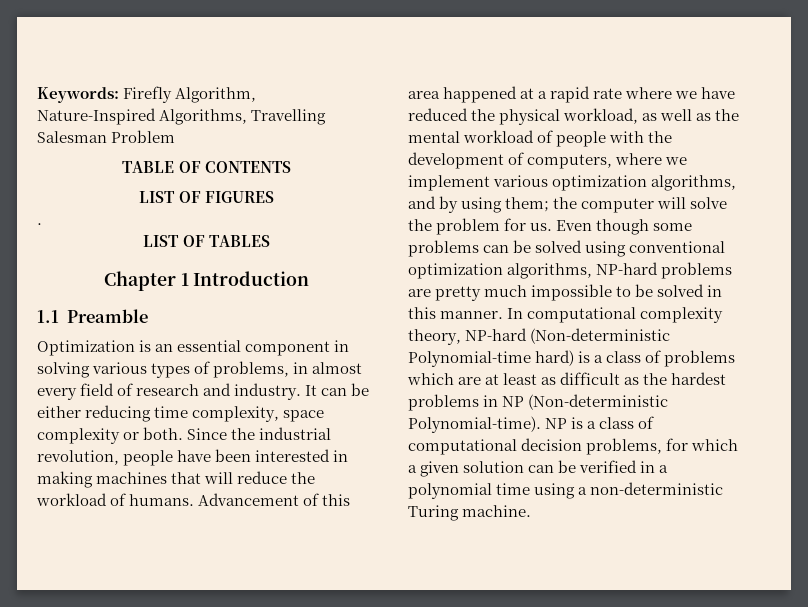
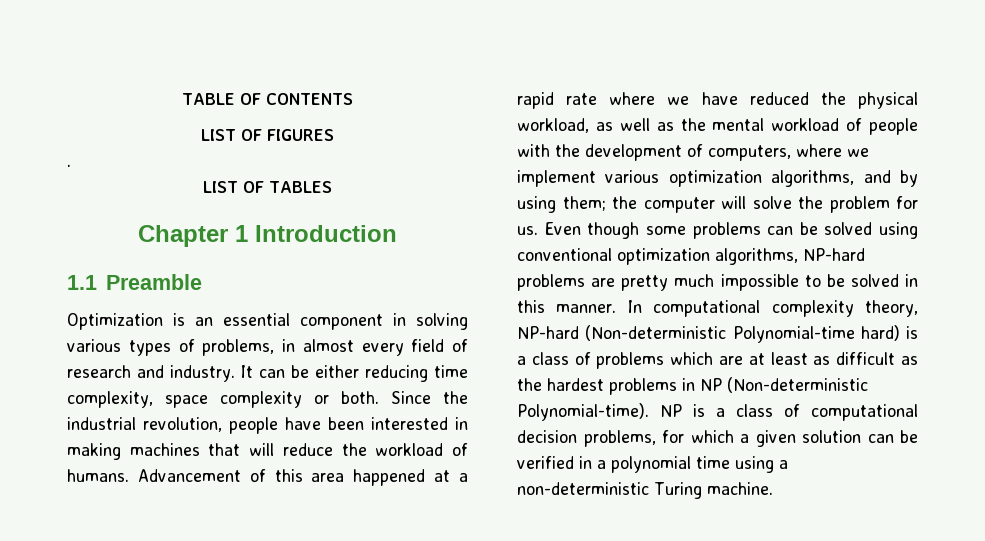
- Keywords: Firefly Algorithm, Nature-Inspired Algorithms, Travelling Salesman Problem

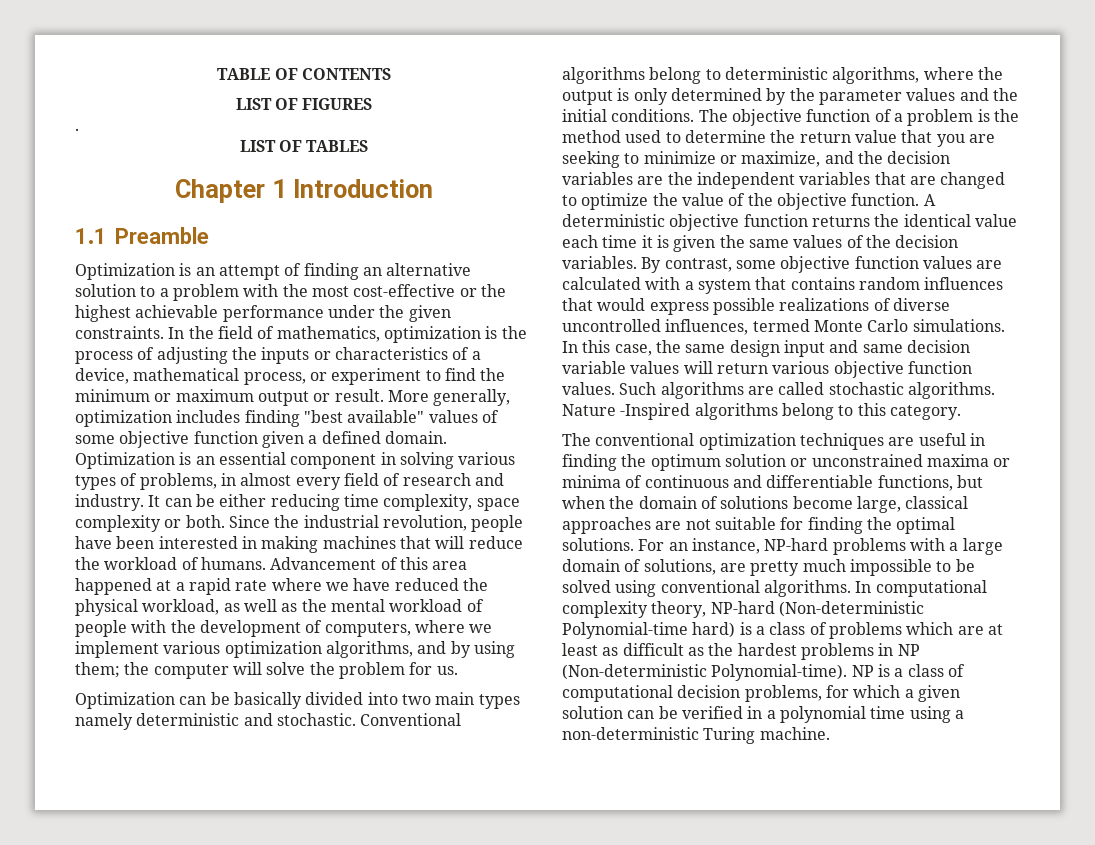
- Optimization is an essential component in solving various types of problems, in almost every field of research and industry.
+ Optimization is an attempt of finding an alternative solution to a problem with the most cost-effective or the highest achievable performance under the given constraints. In the field of mathematics, optimization is the process of adjusting the inputs or characteristics of a device, mathematical process, or experiment to find the minimum or maximum output or result. More generally, optimization includes finding "best available" values of some objective function given a defined domain. Optimization is an essential component in solving various types of problems, in almost every field of research and industry.
- Advancement of this area happened at a rapid rate where we have reduced the physical workload, as well as the mental workload of people with the development of computers, where we implement various optimization algorithms, and by using them; the computer will solve the problem for us. Even though some problems can be solved using conventional optimization algorithms, NP-hard problems are pretty much impossible to be solved in this manner.
+ Advancement of this area happened at a rapid rate where we have reduced the physical workload, as well as the mental workload of people with the development of computers, where we implement various optimization algorithms, and by using them; the computer will solve the problem for us.
+ Optimization can be basically divided into two main types namely deterministic and stochastic. Conventional algorithms belong to deterministic algorithms, where the output is only determined by the parameter values and the initial conditions. The objective function of a problem is the method used to determine the return value that you are seeking to minimize or maximize, and the decision variables are the independent variables that are changed to optimize the value of the objective function. A deterministic objective function returns the identical value each time it is given the same values of the decision variables. By contrast, some objective function values are calculated with a system that contains random influences that would express possible realizations of diverse uncontrolled influences, termed Monte Carlo simulations. In this case, the same design input and same decision variable values will return various objective function values. Such algorithms are called stochastic algorithms. Nature -Inspired algorithms belong to this category.
+ The conventional optimization techniques are useful in finding the optimum solution or unconstrained maxima or minima of continuous and differentiable functions, but when the domain of solutions become large, classical approaches are not suitable for finding the optimal solutions. For an instance, NP-hard problems with a large domain of solutions, are pretty much impossible to be solved using conventional algorithms.

